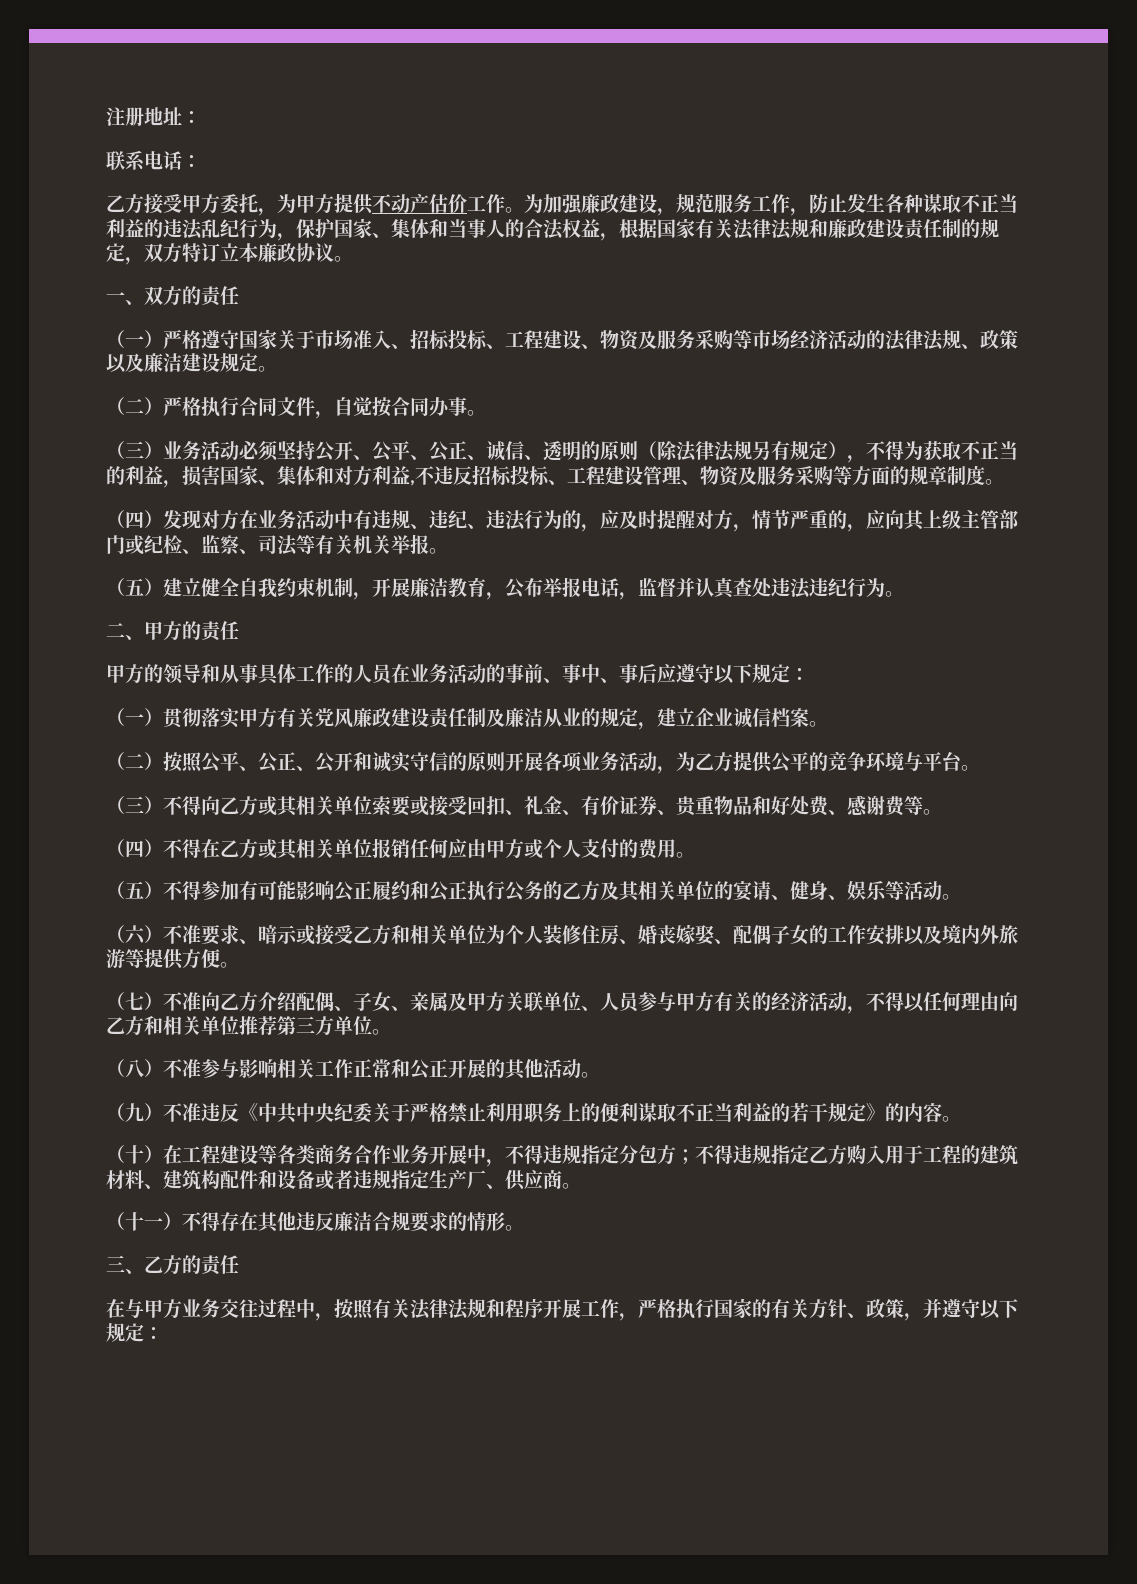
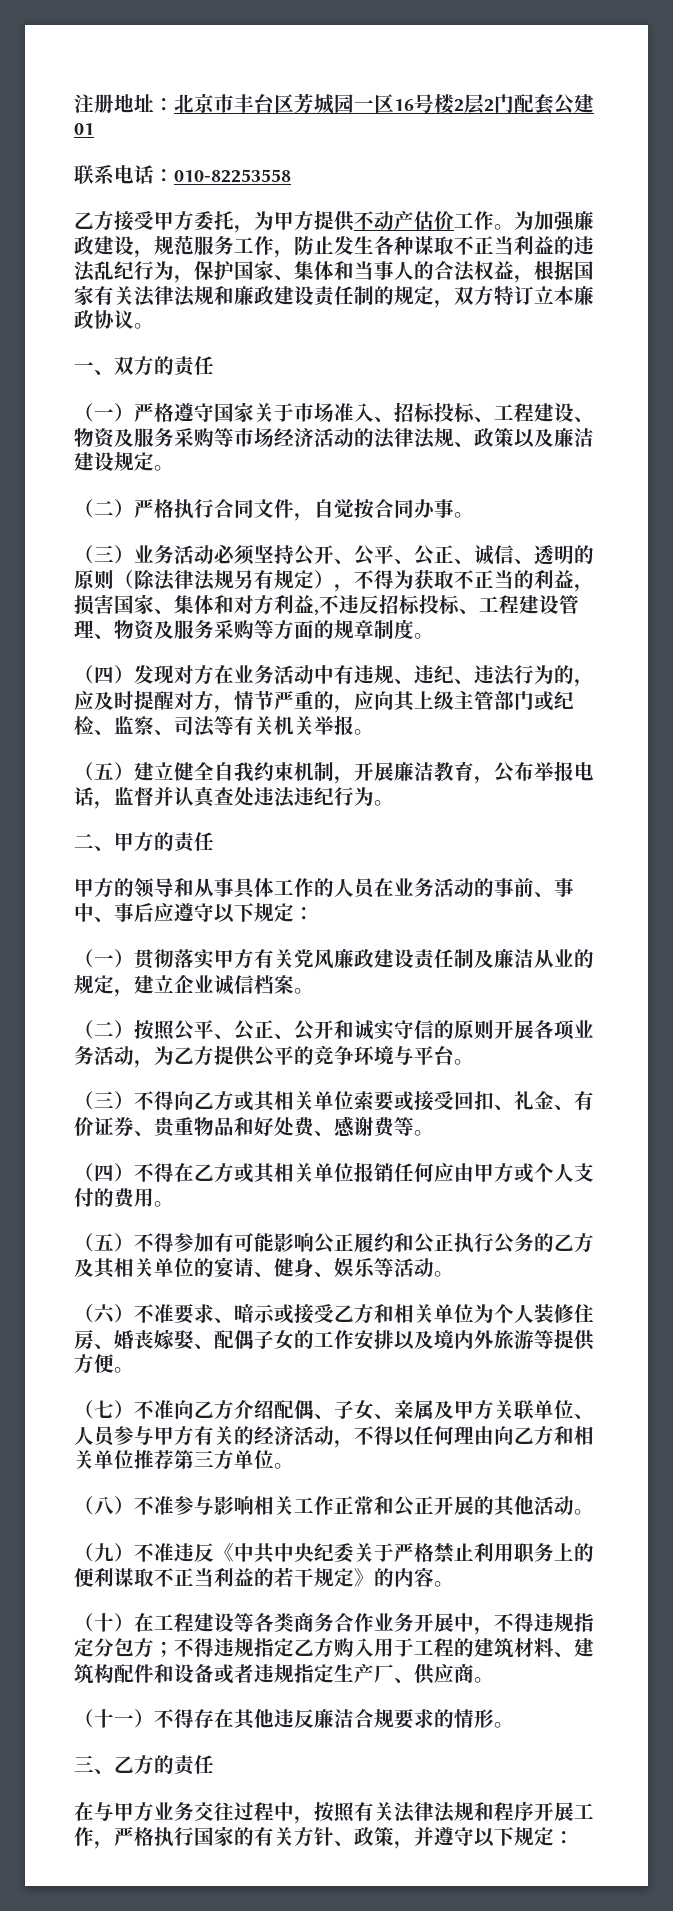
- 注册地址：
+ 注册地址：北京市丰台区芳城园一区16号楼2层2门配套公建01
- 联系电话：
+ 联系电话：010-82253558

